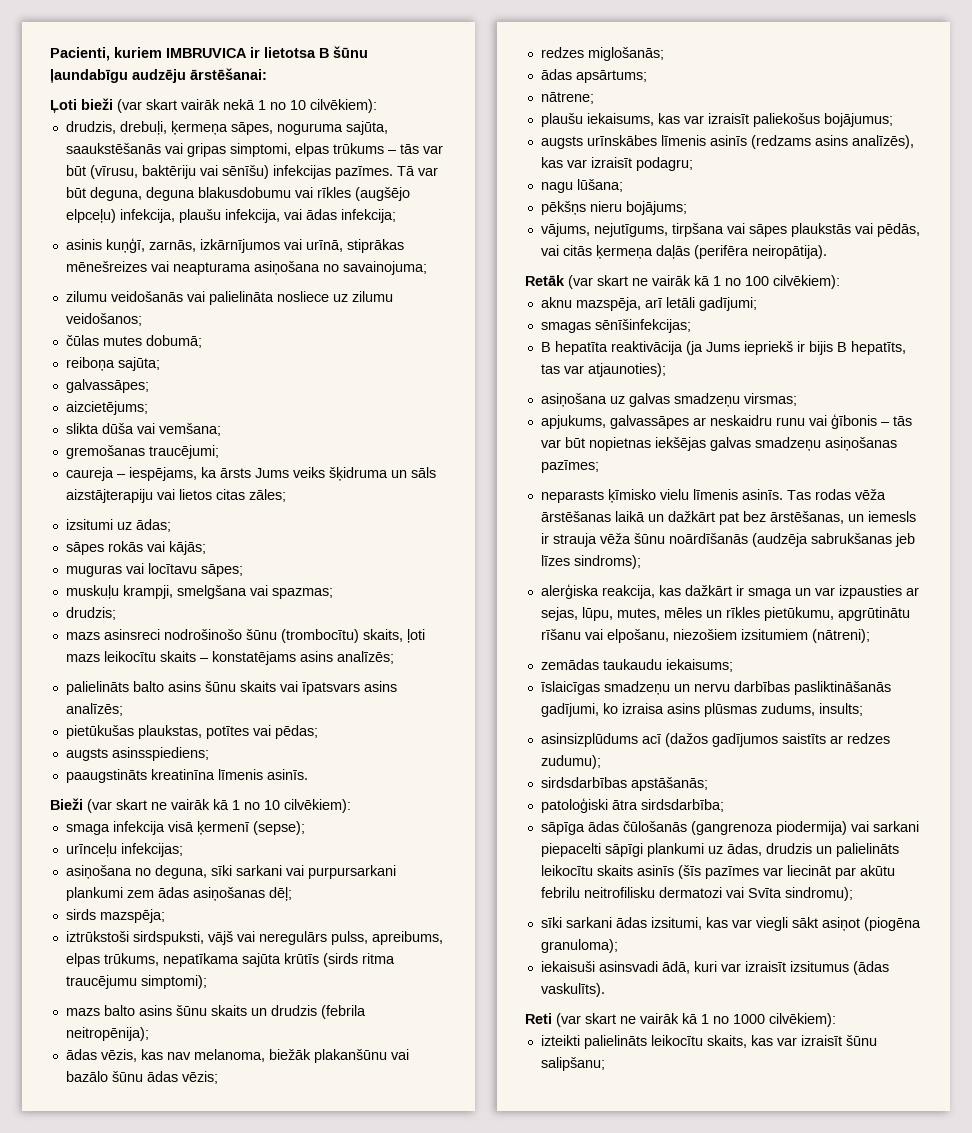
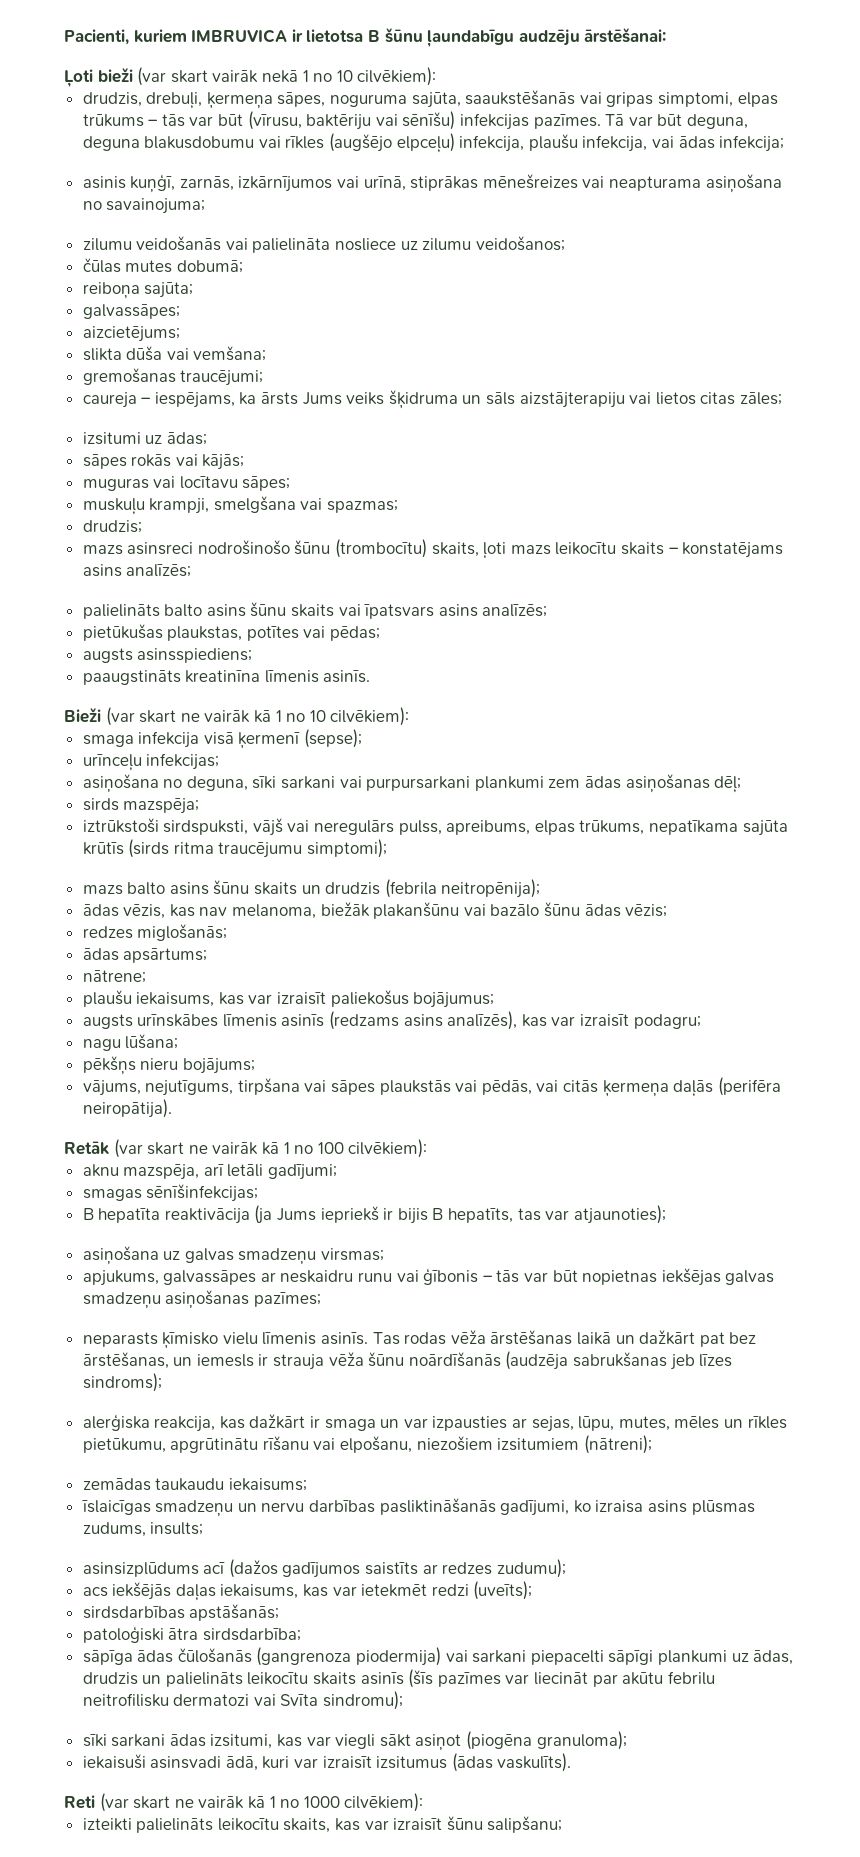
+ acs iekšējās daļas iekaisums, kas var ietekmēt redzi (uveīts);

